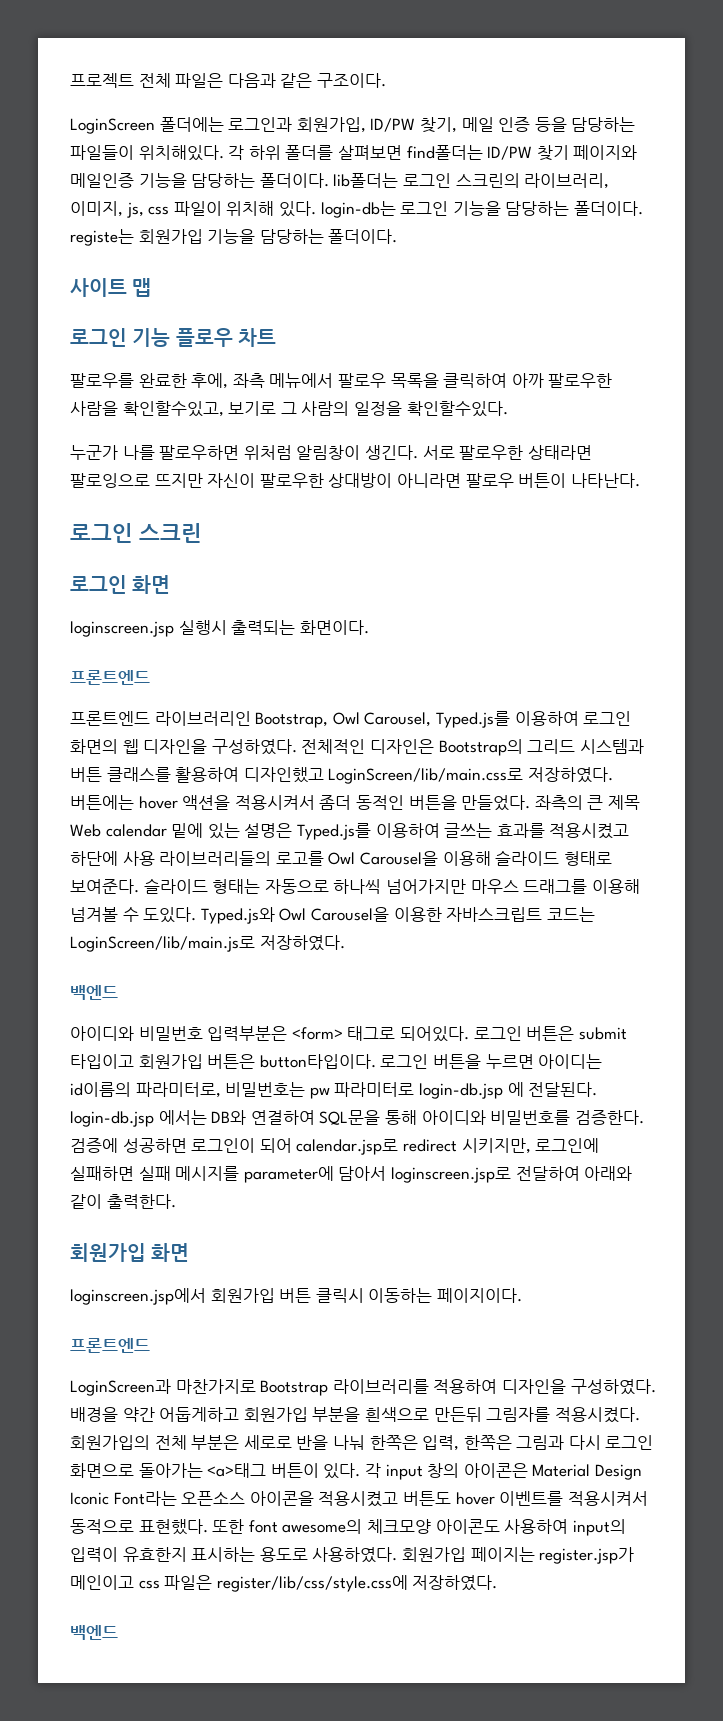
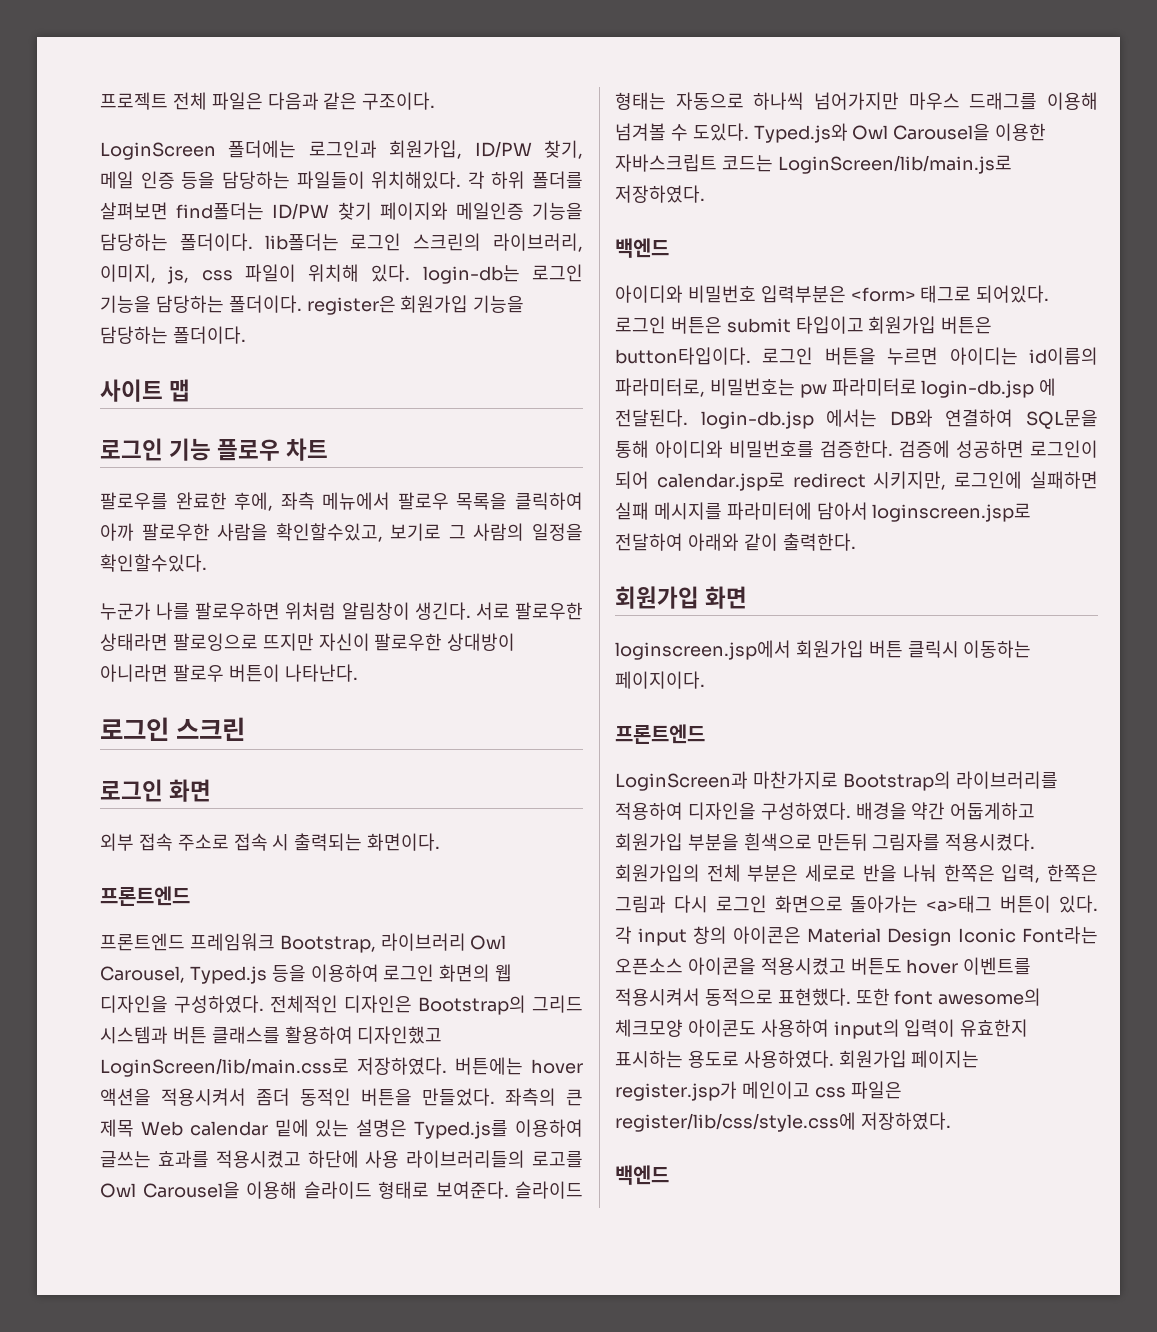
- 각 하위 폴더를 살펴보면 find폴더는 ID/PW 찾기 페이지와 메일인증 기능을 담당하는 폴더이다. lib폴더는 로그인 스크린의 라이브러리, 이미지, js, css 파일이 위치해 있다. login-db는 로그인 기능을 담당하는 폴더이다. registe는 회원가입 기능을 담당하는 폴더이다.
+ 각 하위 폴더를 살펴보면 find폴더는 ID/PW 찾기 페이지와 메일인증 기능을 담당하는 폴더이다. lib폴더는 로그인 스크린의 라이브러리, 이미지, js, css 파일이 위치해 있다. login-db는 로그인 기능을 담당하는 폴더이다. register은 회원가입 기능을 담당하는 폴더이다.
- loginscreen.jsp 실행시 출력되는 화면이다.
+ 외부 접속 주소로 접속 시 출력되는 화면이다.
- 프론트엔드 라이브러리인 Bootstrap, Owl Carousel, Typed.js를 이용하여 로그인 화면의 웹 디자인을 구성하였다.
+ 프론트엔드 프레임워크 Bootstrap, 라이브러리 Owl Carousel, Typed.js 등을 이용하여 로그인 화면의 웹 디자인을 구성하였다.
- 검증에 성공하면 로그인이 되어 calendar.jsp로 redirect 시키지만, 로그인에 실패하면 실패 메시지를 parameter에 담아서 loginscreen.jsp로 전달하여 아래와 같이 출력한다.
+ 검증에 성공하면 로그인이 되어 calendar.jsp로 redirect 시키지만, 로그인에 실패하면 실패 메시지를 파라미터에 담아서 loginscreen.jsp로 전달하여 아래와 같이 출력한다.
- LoginScreen과 마찬가지로 Bootstrap 라이브러리를 적용하여 디자인을 구성하였다.
+ LoginScreen과 마찬가지로 Bootstrap의 라이브러리를 적용하여 디자인을 구성하였다.

